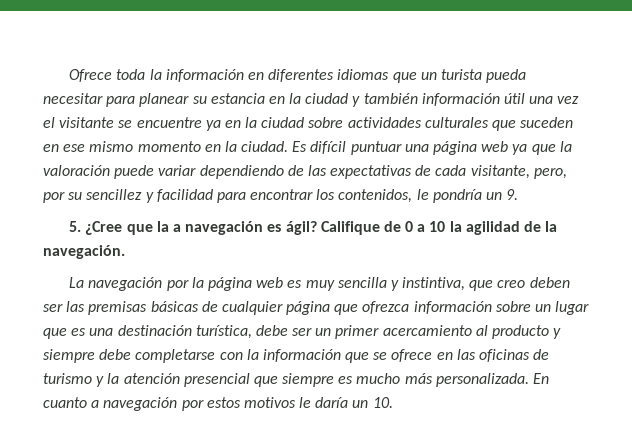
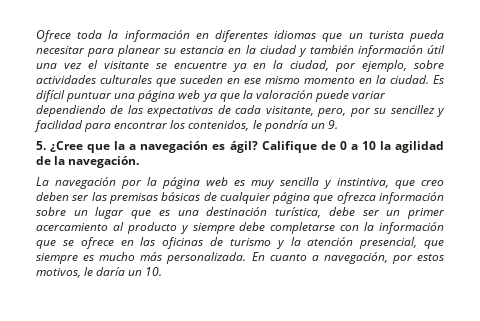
- Ofrece toda la información en diferentes idiomas que un turista pueda necesitar para planear su estancia en la ciudad y también información útil una vez el visitante se encuentre ya en la ciudad sobre actividades culturales que suceden en ese mismo momento en la ciudad.
+ Ofrece toda la información en diferentes idiomas que un turista pueda necesitar para planear su estancia en la ciudad y también información útil una vez el visitante se encuentre ya en la ciudad, por ejemplo, sobre actividades culturales que suceden en ese mismo momento en la ciudad.
- La navegación por la página web es muy sencilla y instintiva, que creo deben ser las premisas básicas de cualquier página que ofrezca información sobre un lugar que es una destinación turística, debe ser un primer acercamiento al producto y siempre debe completarse con la información que se ofrece en las oficinas de turismo y la atención presencial que siempre es mucho más personalizada.
+ La navegación por la página web es muy sencilla y instintiva, que creo deben ser las premisas básicas de cualquier página que ofrezca información sobre un lugar que es una destinación turística, debe ser un primer acercamiento al producto y siempre debe completarse con la información que se ofrece en las oficinas de turismo y la atención presencial, que siempre es mucho más personalizada.
- En cuanto a navegación por estos motivos le daría un 10.
+ En cuanto a navegación, por estos motivos, le daría un 10.

